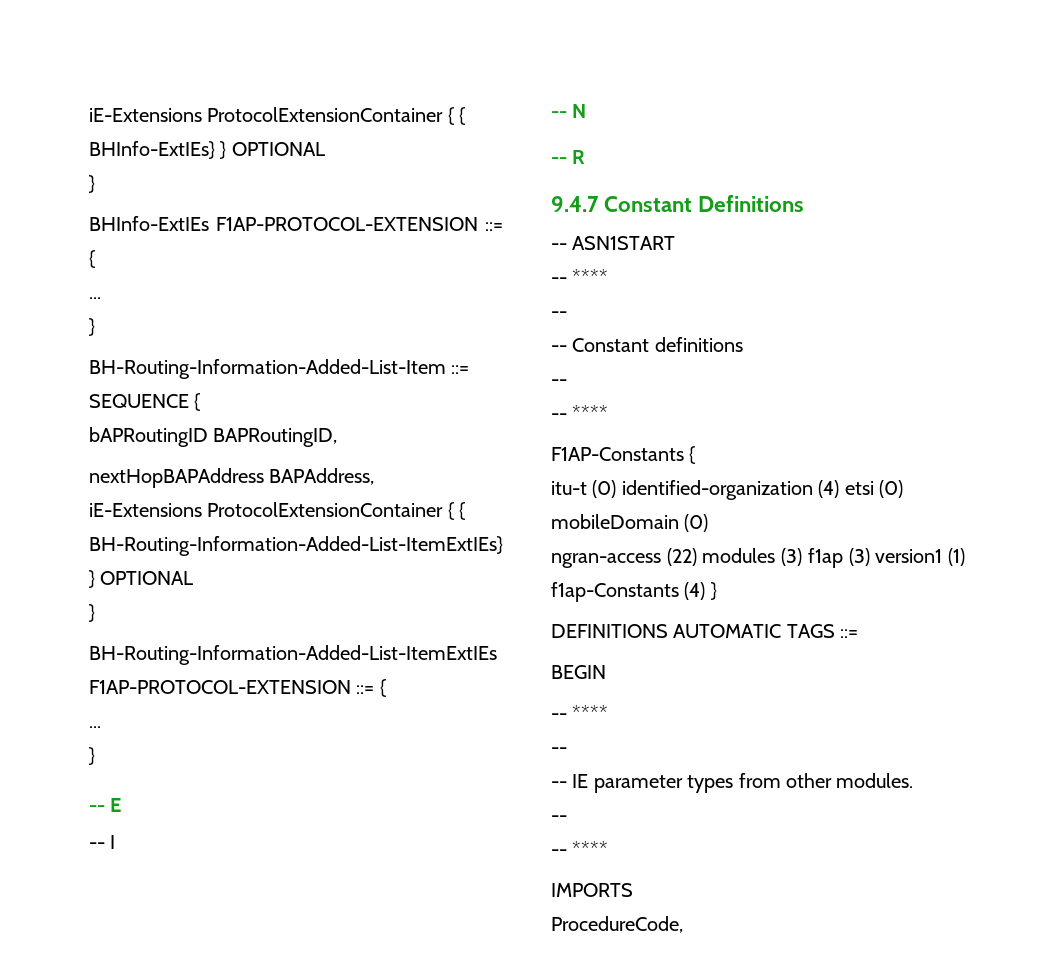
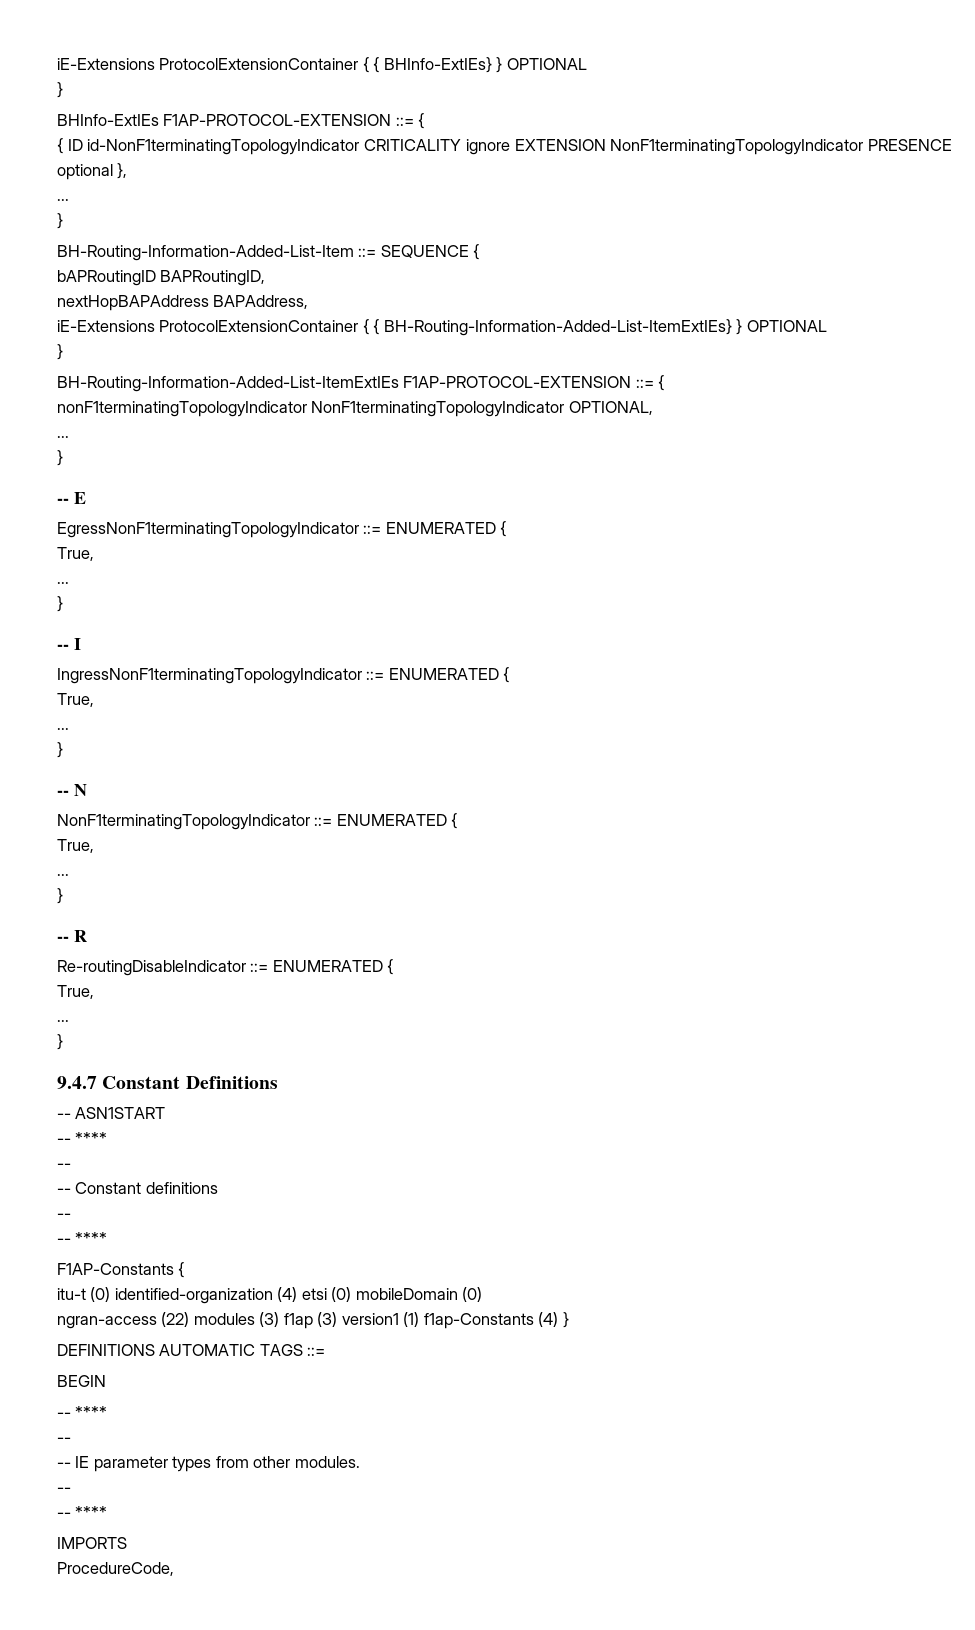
+ { ID id-NonF1terminatingTopologyIndicator CRITICALITY ignore EXTENSION NonF1terminatingTopologyIndicator PRESENCE optional },
+ nonF1terminatingTopologyIndicator NonF1terminatingTopologyIndicator OPTIONAL,
+ EgressNonF1terminatingTopologyIndicator ::= ENUMERATED {
+ True,
+ ...
+ }
  -- I
+ IngressNonF1terminatingTopologyIndicator ::= ENUMERATED {
+ True,
+ ...
+ }
  -- N
+ NonF1terminatingTopologyIndicator ::= ENUMERATED {
+ True,
+ ...
+ }
  -- R
+ Re-routingDisableIndicator ::= ENUMERATED {
+ True,
+ ...
+ }

